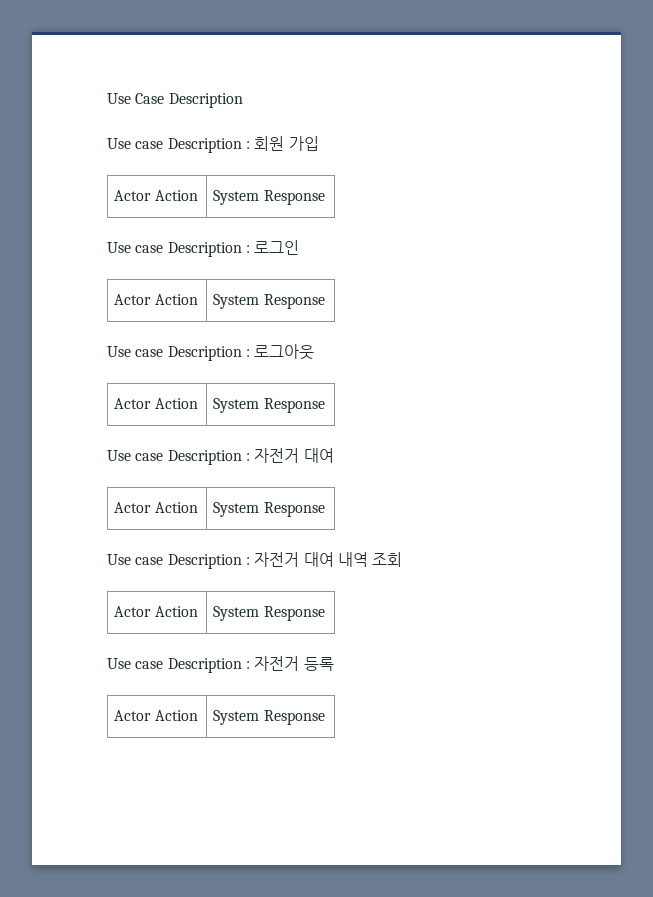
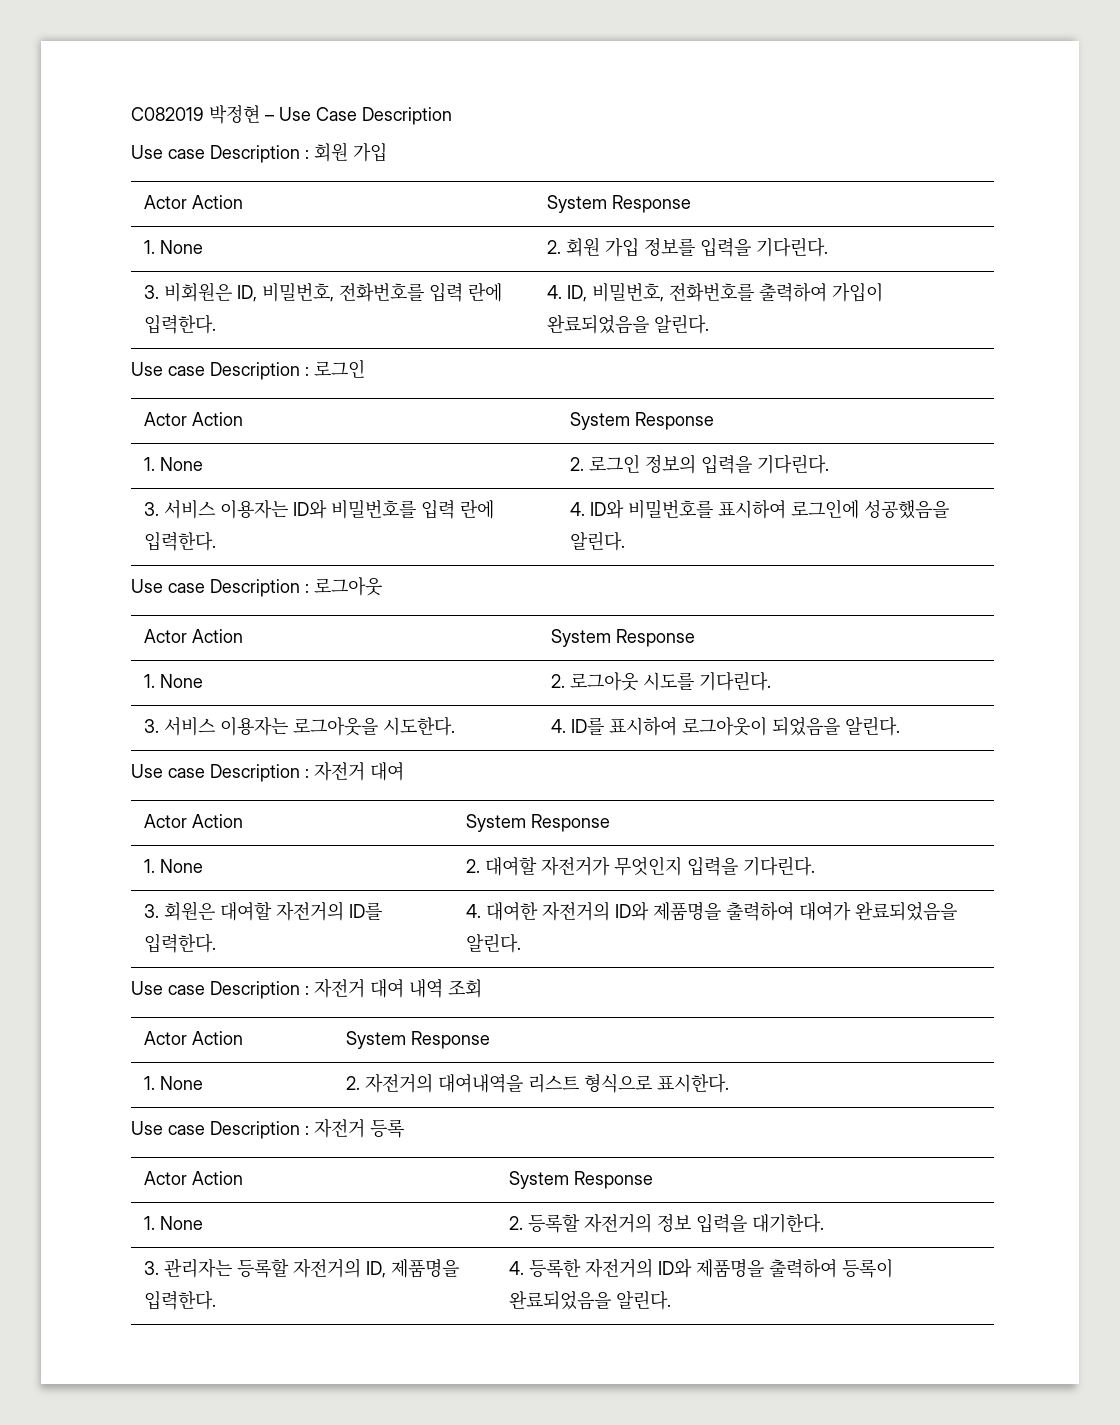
- Use Case Description
+ C082019 박정현 – Use Case Description
+ 1. None | 2. 회원 가입 정보를 입력을 기다린다.
+ 3. 비회원은 ID, 비밀번호, 전화번호를 입력 란에 입력한다. | 4. ID, 비밀번호, 전화번호를 출력하여 가입이 완료되었음을 알린다.
+ 1. None | 2. 로그인 정보의 입력을 기다린다.
+ 3. 서비스 이용자는 ID와 비밀번호를 입력 란에 입력한다. | 4. ID와 비밀번호를 표시하여 로그인에 성공했음을 알린다.
+ 1. None | 2. 로그아웃 시도를 기다린다.
+ 3. 서비스 이용자는 로그아웃을 시도한다. | 4. ID를 표시하여 로그아웃이 되었음을 알린다.
+ 1. None | 2. 대여할 자전거가 무엇인지 입력을 기다린다.
+ 3. 회원은 대여할 자전거의 ID를 입력한다. | 4. 대여한 자전거의 ID와 제품명을 출력하여 대여가 완료되었음을 알린다.
+ 1. None | 2. 자전거의 대여내역을 리스트 형식으로 표시한다.
+ 1. None | 2. 등록할 자전거의 정보 입력을 대기한다.
+ 3. 관리자는 등록할 자전거의 ID, 제품명을 입력한다. | 4. 등록한 자전거의 ID와 제품명을 출력하여 등록이 완료되었음을 알린다.

